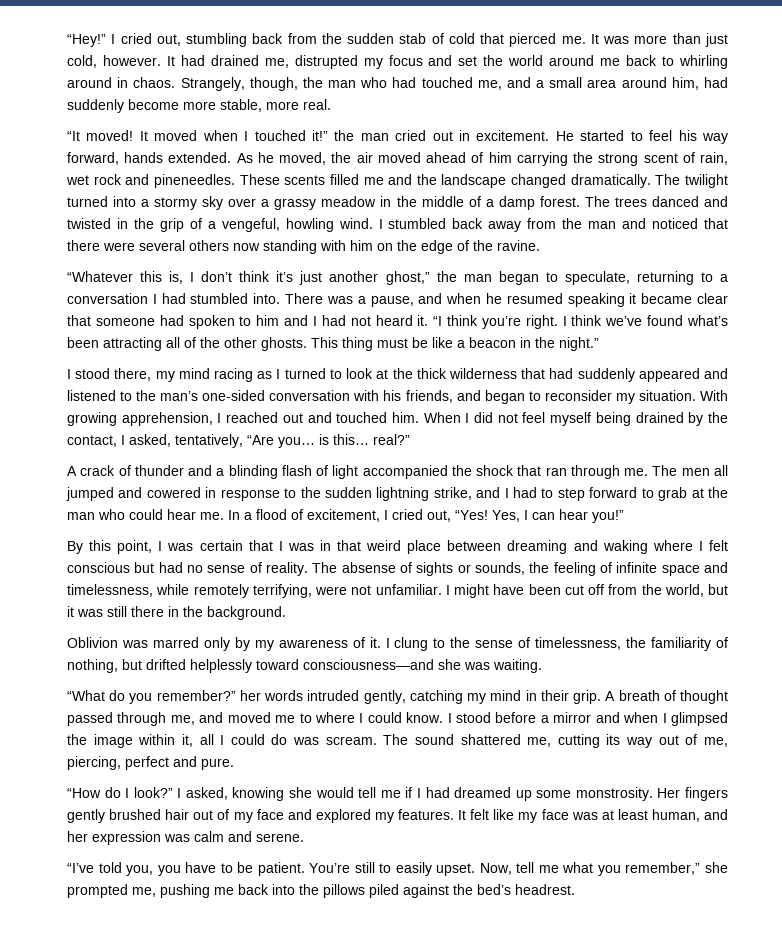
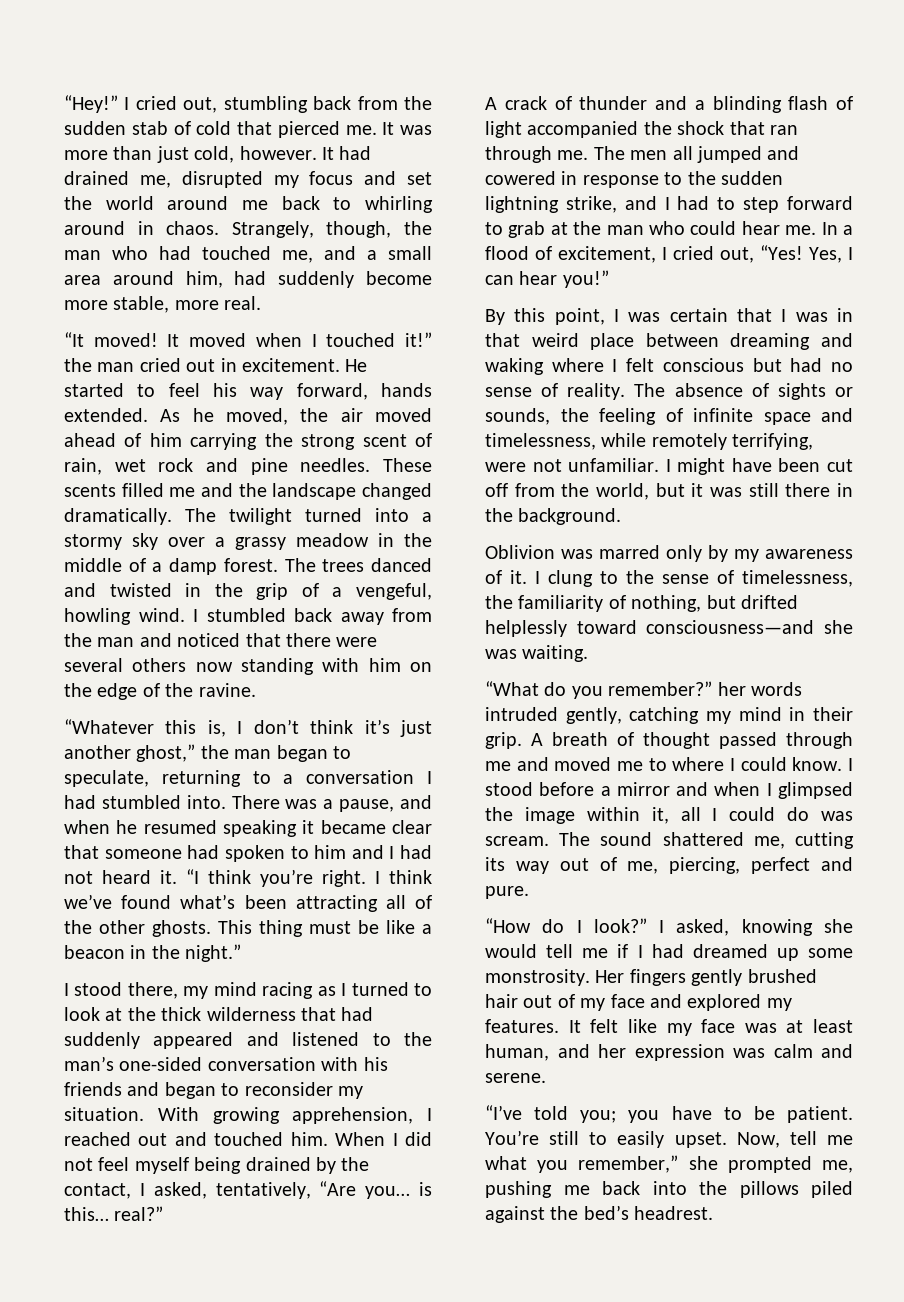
- It had drained me, distrupted my focus and set the world around me back to whirling around in chaos.
+ It had drained me, disrupted my focus and set the world around me back to whirling around in chaos.
- As he moved, the air moved ahead of him carrying the strong scent of rain, wet rock and pineneedles.
+ As he moved, the air moved ahead of him carrying the strong scent of rain, wet rock and pine needles.
- I stood there, my mind racing as I turned to look at the thick wilderness that had suddenly appeared and listened to the man’s one-sided conversation with his friends, and began to reconsider my situation.
+ I stood there, my mind racing as I turned to look at the thick wilderness that had suddenly appeared and listened to the man’s one-sided conversation with his friends and began to reconsider my situation.
- The absense of sights or sounds, the feeling of infinite space and timelessness, while remotely terrifying, were not unfamiliar.
+ The absence of sights or sounds, the feeling of infinite space and timelessness, while remotely terrifying, were not unfamiliar.
- A breath of thought passed through me, and moved me to where I could know.
+ A breath of thought passed through me and moved me to where I could know.
- “I’ve told you, you have to be patient.
+ “I’ve told you; you have to be patient.

